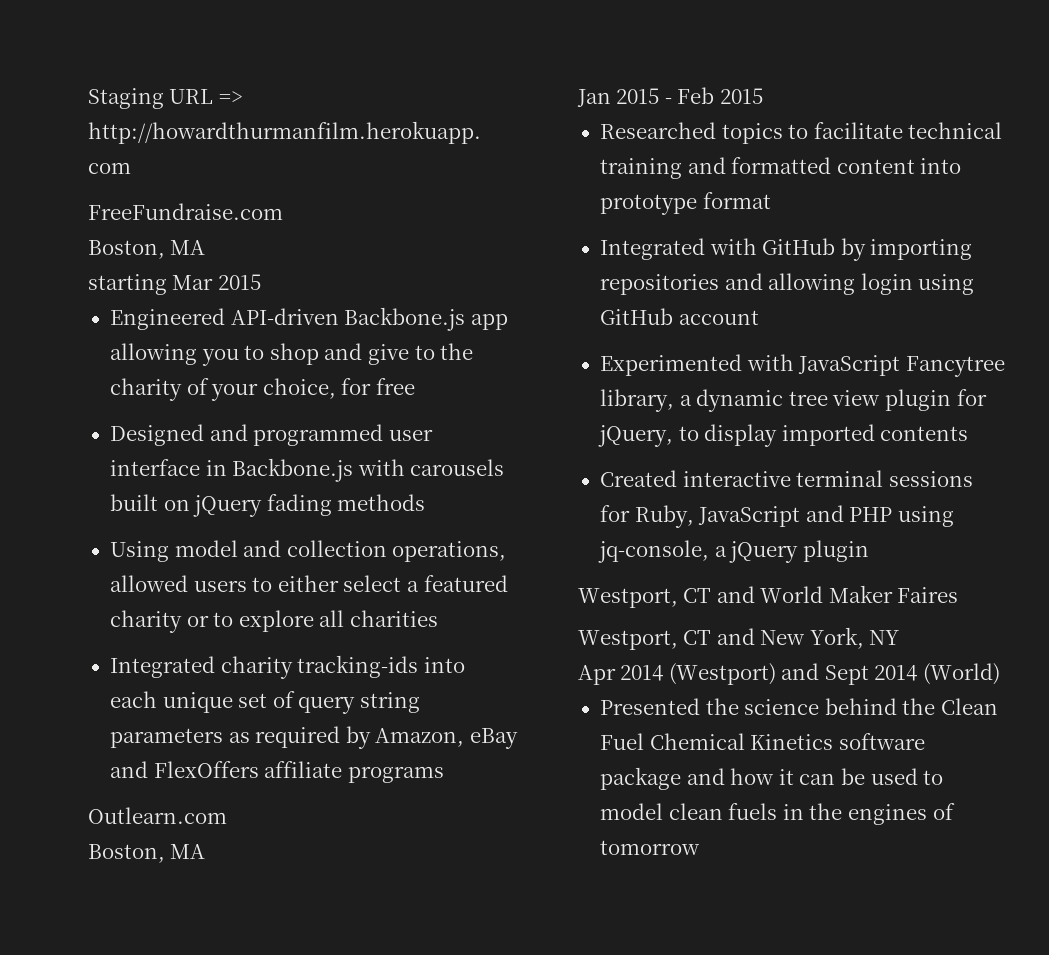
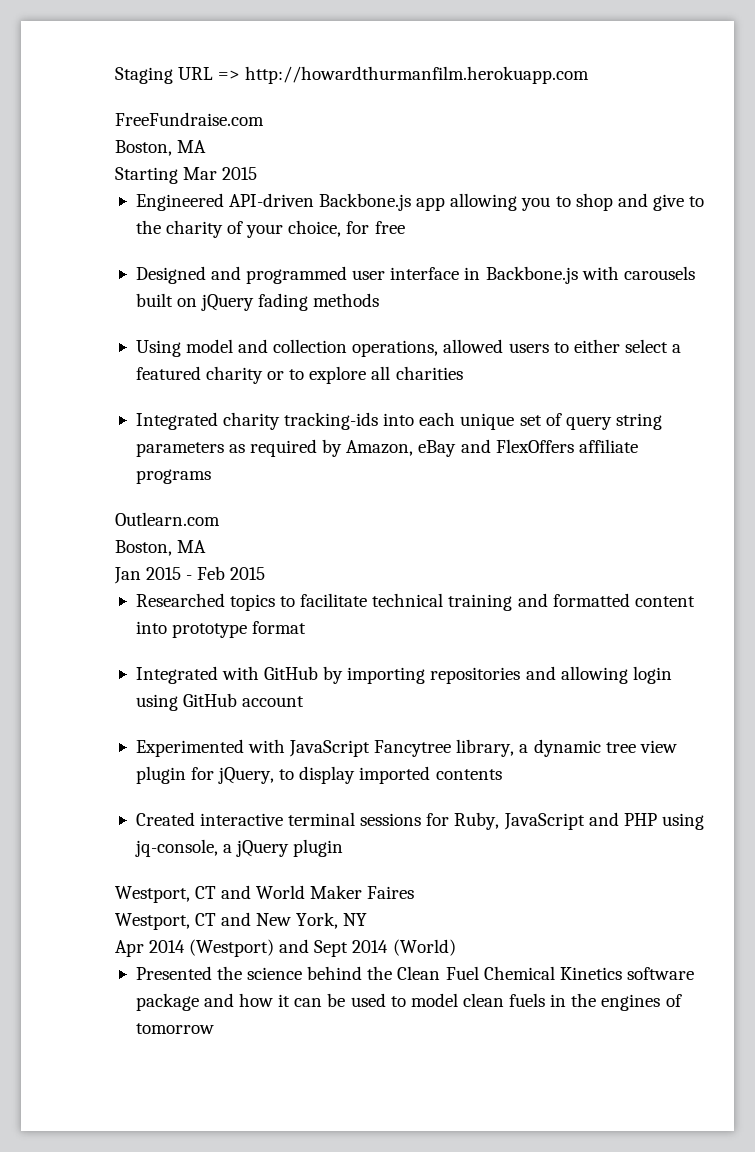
- starting Mar 2015
+ Starting Mar 2015

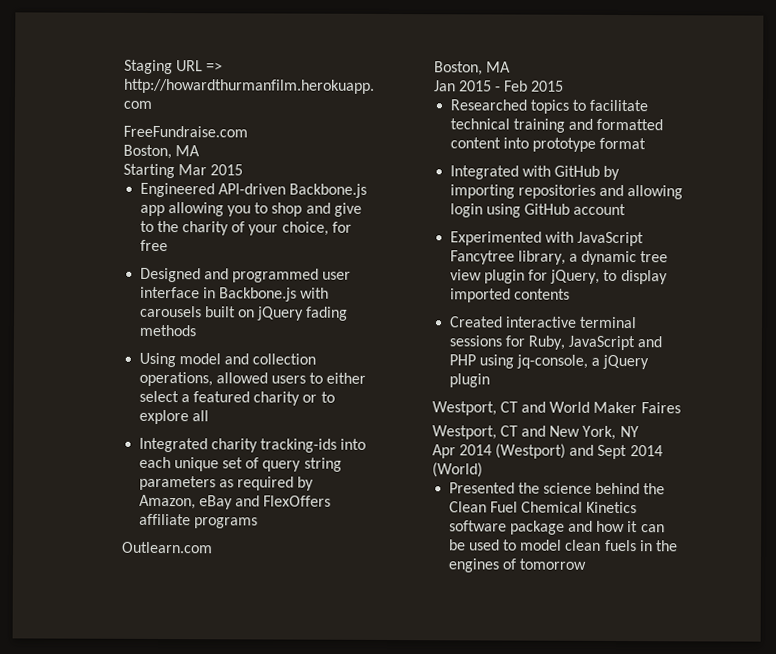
- Using model and collection operations, allowed users to either select a featured charity or to explore all charities
+ Using model and collection operations, allowed users to either select a featured charity or to explore all

